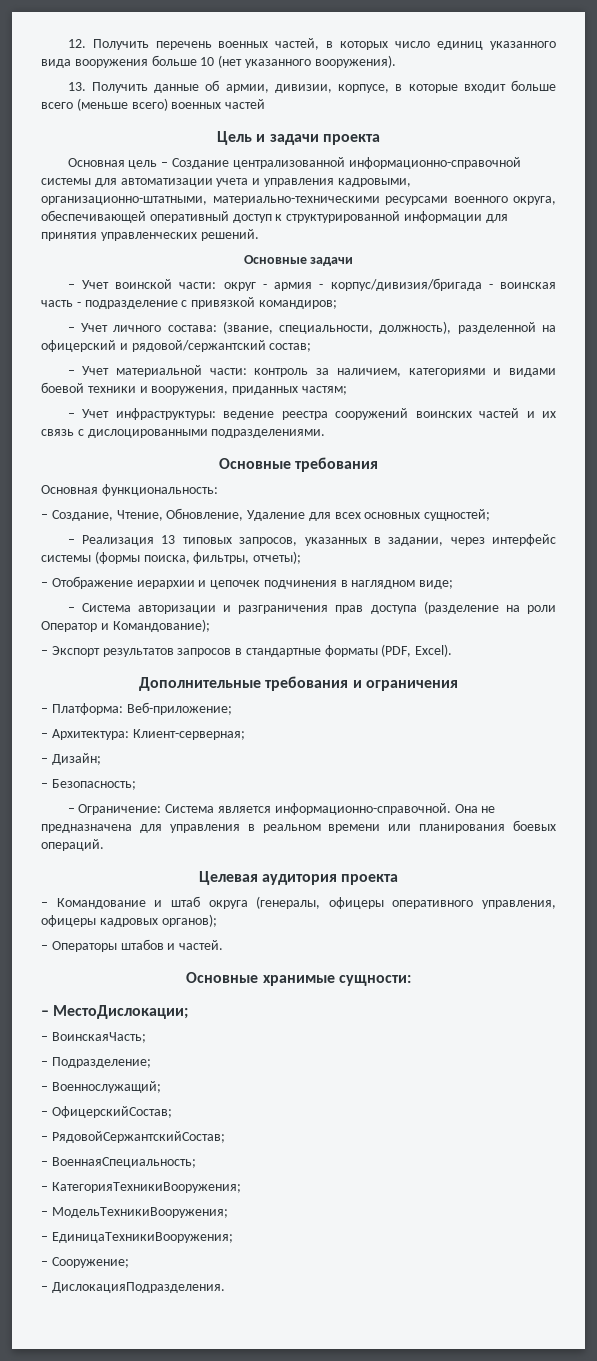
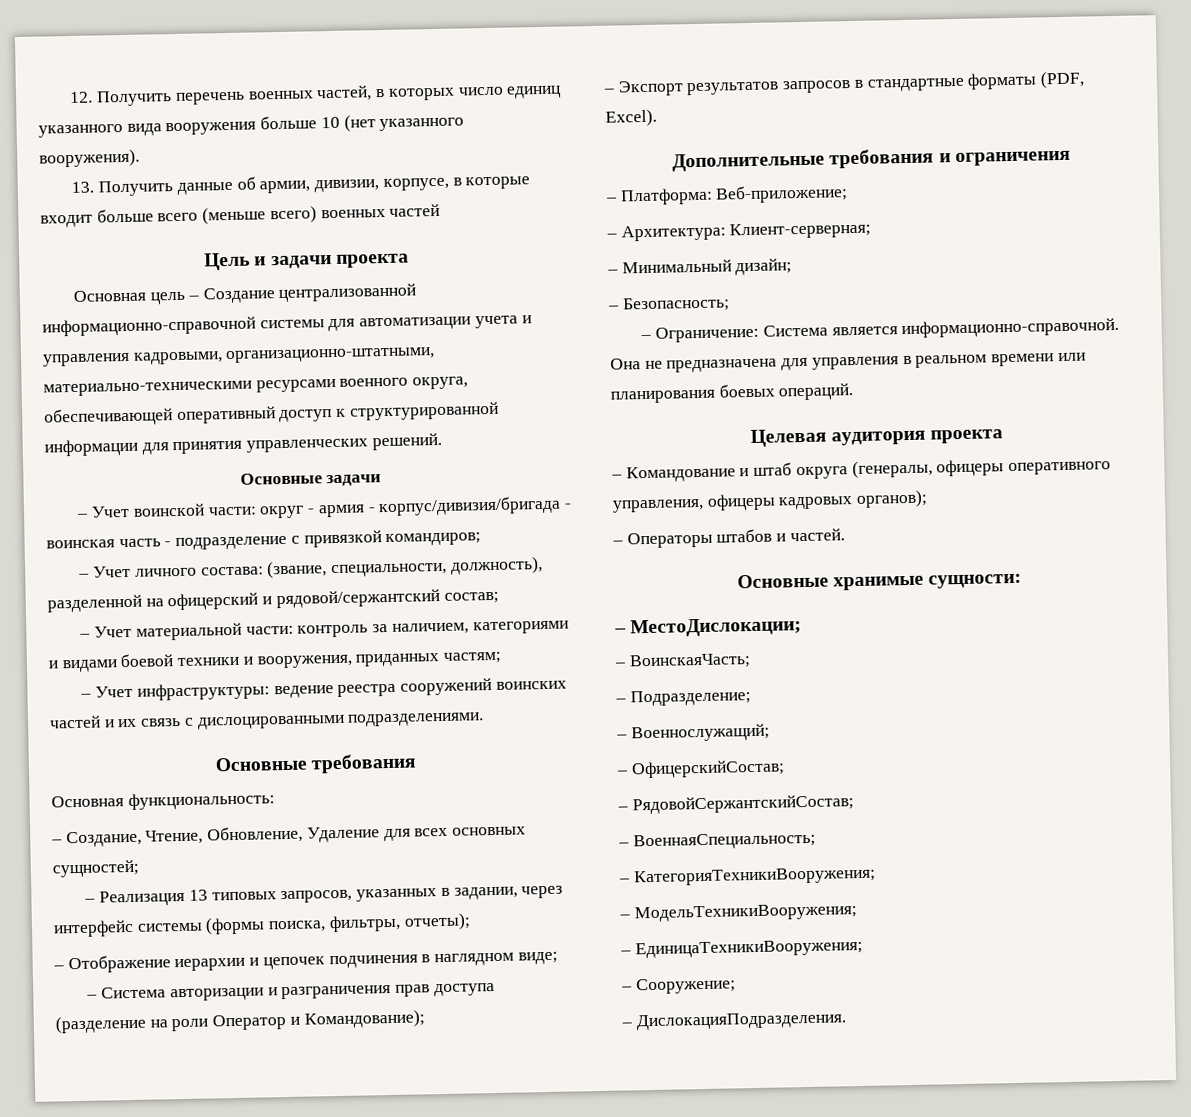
- – Дизайн;
+ – Минимальный дизайн;

